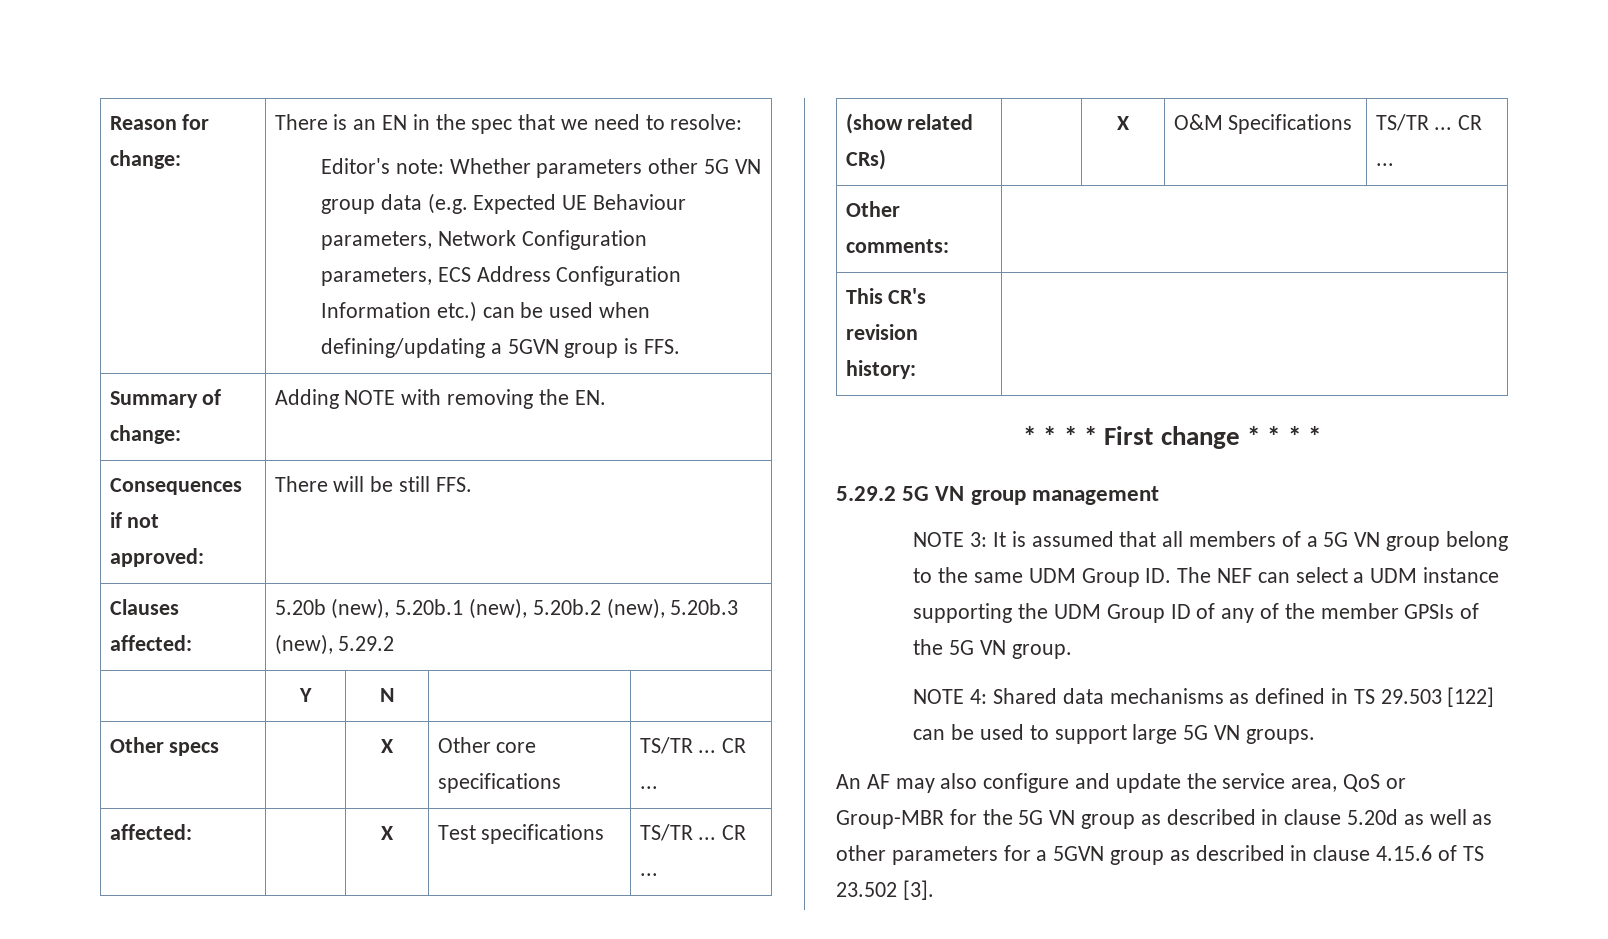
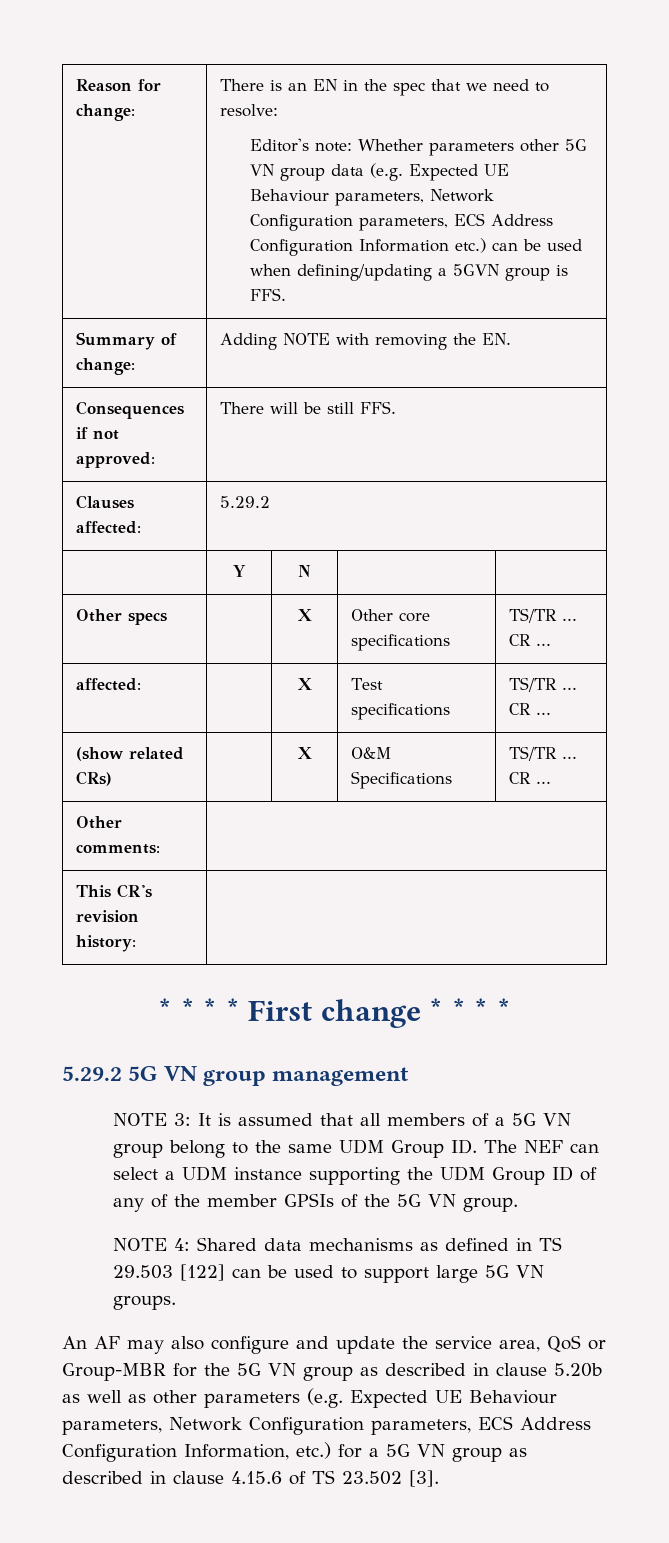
- Clauses affected: | 5.20b (new), 5.20b.1 (new), 5.20b.2 (new), 5.20b.3 (new), 5.29.2
+ Clauses affected: | 5.29.2
- An AF may also configure and update the service area, QoS or Group-MBR for the 5G VN group as described in clause 5.20d as well as other parameters for a 5GVN group as described in clause 4.15.6 of TS 23.502 [3].
+ An AF may also configure and update the service area, QoS or Group-MBR for the 5G VN group as described in clause 5.20b as well as other parameters (e.g. Expected UE Behaviour parameters, Network Configuration parameters, ECS Address Configuration Information, etc.) for a 5G VN group as described in clause 4.15.6 of TS 23.502 [3].

